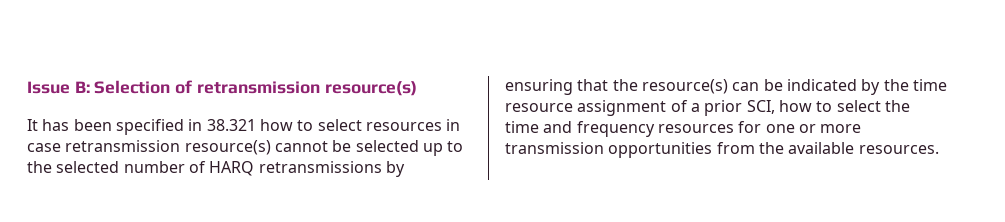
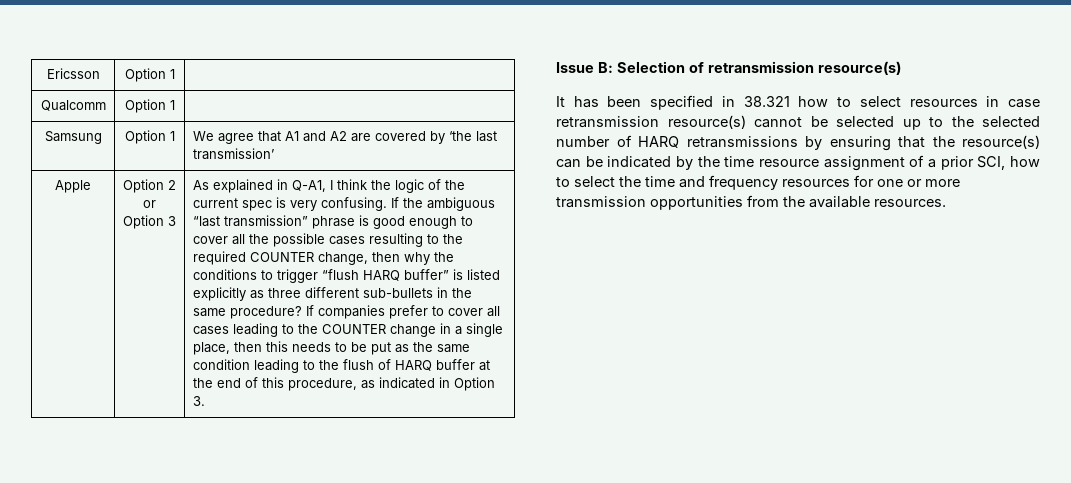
+ Ericsson | Option 1 |
+ Qualcomm | Option 1 |
+ Samsung | Option 1 | We agree that A1 and A2 are covered by ‘the last transmission’
+ Apple | Option 2 or Option 3 | As explained in Q-A1, I think the logic of the current spec is very confusing. If the ambiguous “last transmission” phrase is good enough to cover all the possible cases resulting to the required COUNTER change, then why the conditions to trigger “flush HARQ buffer” is listed explicitly as three different sub-bullets in the same procedure? If companies prefer to cover all cases leading to the COUNTER change in a single place, then this needs to be put as the same condition leading to the flush of HARQ buffer at the end of this procedure, as indicated in Option 3.

